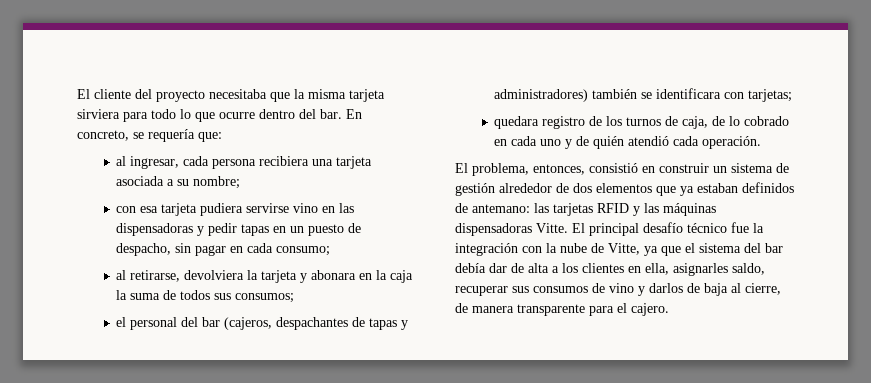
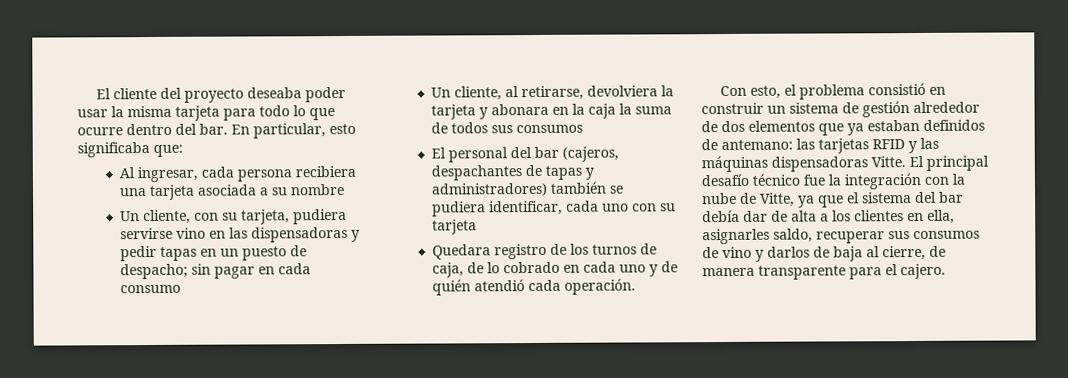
- El cliente del proyecto necesitaba que la misma tarjeta sirviera para todo lo que ocurre dentro del bar.
+ El cliente del proyecto deseaba poder usar la misma tarjeta para todo lo que ocurre dentro del bar.
- En concreto, se requería que:
+ En particular, esto significaba que:
- al ingresar, cada persona recibiera una tarjeta asociada a su nombre;
- con esa tarjeta pudiera servirse vino en las dispensadoras y pedir tapas en un puesto de despacho, sin pagar en cada consumo;
- al retirarse, devolviera la tarjeta y abonara en la caja la suma de todos sus consumos;
- el personal del bar (cajeros, despachantes de tapas y administradores) también se identificara con tarjetas;
- quedara registro de los turnos de caja, de lo cobrado en cada uno y de quién atendió cada operación.
+ Al ingresar, cada persona recibiera una tarjeta asociada a su nombre
+ Un cliente, con su tarjeta, pudiera servirse vino en las dispensadoras y pedir tapas en un puesto de despacho; sin pagar en cada consumo
+ Un cliente, al retirarse, devolviera la tarjeta y abonara en la caja la suma de todos sus consumos
+ El personal del bar (cajeros, despachantes de tapas y administradores) también se pudiera identificar, cada uno con su tarjeta
+ Quedara registro de los turnos de caja, de lo cobrado en cada uno y de quién atendió cada operación.
- El problema, entonces, consistió en construir un sistema de gestión alrededor de dos elementos que ya estaban definidos de antemano: las tarjetas RFID y las máquinas dispensadoras Vitte.
+ Con esto, el problema consistió en construir un sistema de gestión alrededor de dos elementos que ya estaban definidos de antemano: las tarjetas RFID y las máquinas dispensadoras Vitte.

